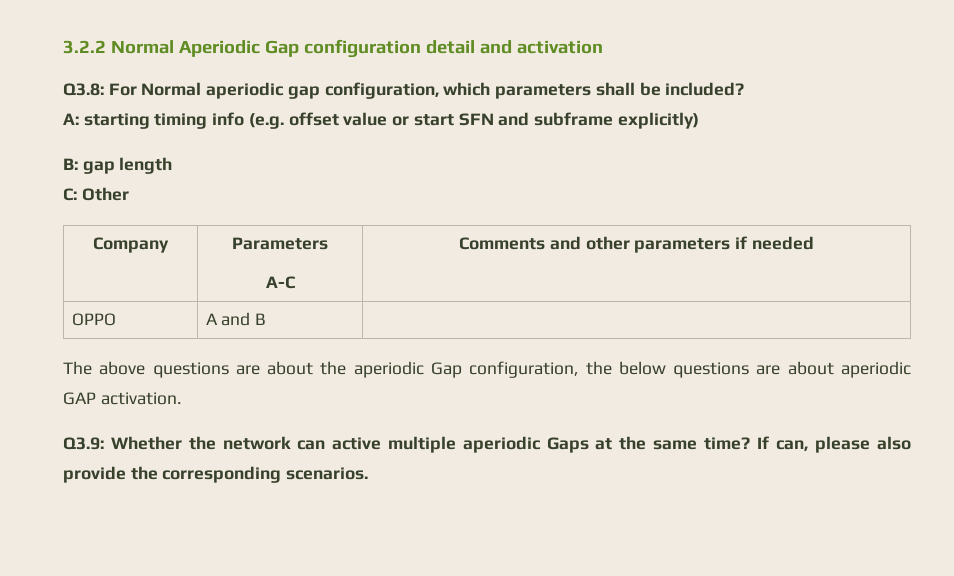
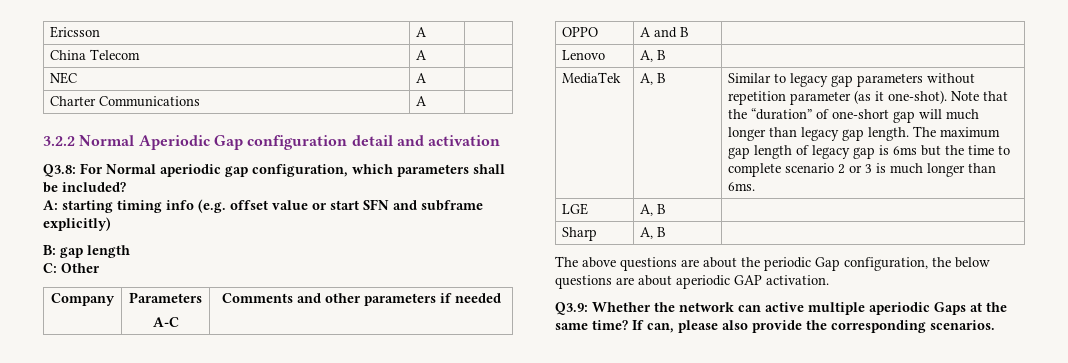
+ Ericsson | A |
+ China Telecom | A |
+ NEC | A |
+ Charter Communications | A |
+ Lenovo | A, B |
+ MediaTek | A, B | Similar to legacy gap parameters without repetition parameter (as it one-shot). Note that the “duration” of one-short gap will much longer than legacy gap length. The maximum gap length of legacy gap is 6ms but the time to complete scenario 2 or 3 is much longer than 6ms.
+ LGE | A, B |
+ Sharp | A, B |
- The above questions are about the aperiodic Gap configuration, the below questions are about aperiodic GAP activation.
+ The above questions are about the periodic Gap configuration, the below questions are about aperiodic GAP activation.

